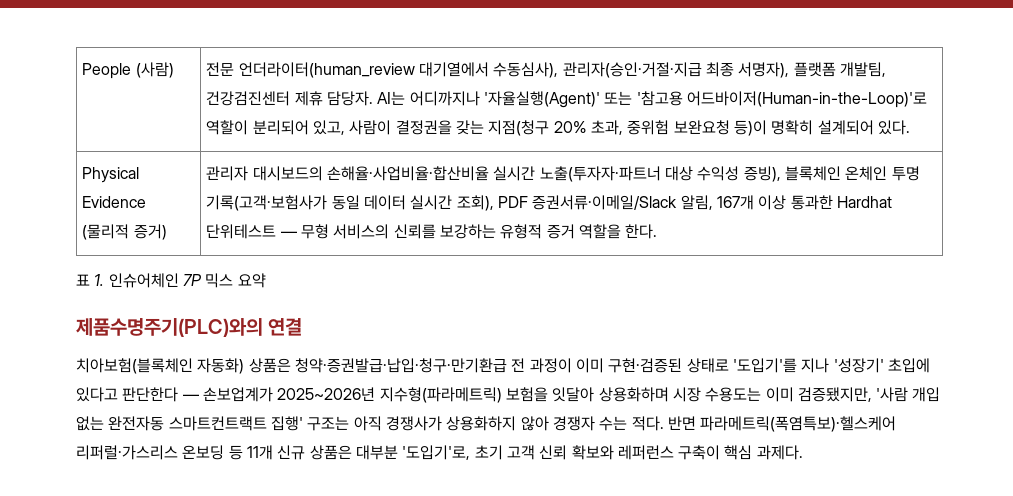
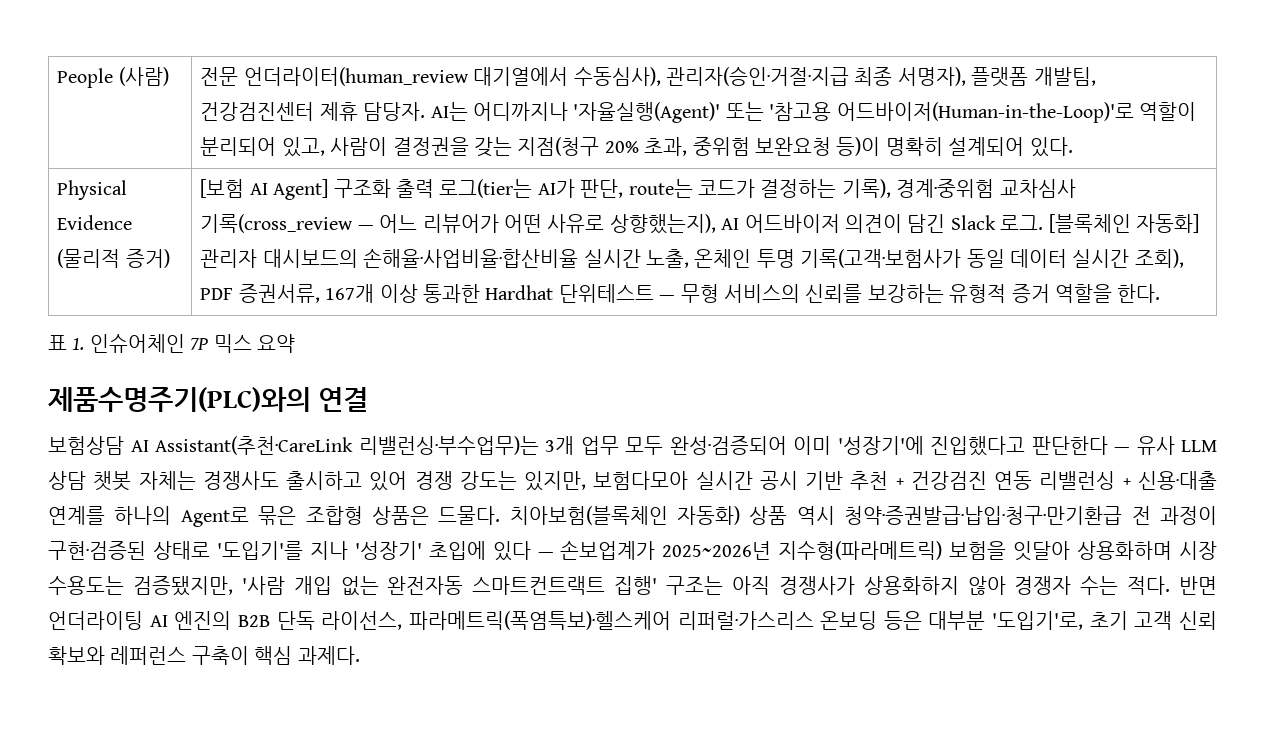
- 관리자 대시보드의 손해율·사업비율·합산비율 실시간 노출(투자자·파트너 대상 수익성 증빙), 블록체인 온체인 투명 기록(고객·보험사가 동일 데이터 실시간 조회), PDF 증권서류·이메일/Slack 알림, 167개 이상 통과한 Hardhat 단위테스트 — 무형 서비스의 신뢰를 보강하는 유형적 증거 역할을 한다.
+ [보험 AI Agent] 구조화 출력 로그(tier는 AI가 판단, route는 코드가 결정하는 기록), 경계·중위험 교차심사 기록(cross_review — 어느 리뷰어가 어떤 사유로 상향했는지), AI 어드바이저 의견이 담긴 Slack 로그. [블록체인 자동화] 관리자 대시보드의 손해율·사업비율·합산비율 실시간 노출, 온체인 투명 기록(고객·보험사가 동일 데이터 실시간 조회), PDF 증권서류, 167개 이상 통과한 Hardhat 단위테스트 — 무형 서비스의 신뢰를 보강하는 유형적 증거 역할을 한다.
- 치아보험(블록체인 자동화) 상품은 청약·증권발급·납입·청구·만기환급 전 과정이 이미 구현·검증된 상태로 '도입기'를 지나 '성장기' 초입에 있다고 판단한다 — 손보업계가 2025~2026년 지수형(파라메트릭) 보험을 잇달아 상용화하며 시장 수용도는 이미 검증됐지만, '사람 개입 없는 완전자동 스마트컨트랙트 집행' 구조는 아직 경쟁사가 상용화하지 않아 경쟁자 수는 적다.
+ 보험상담 AI Assistant(추천·CareLink 리밸런싱·부수업무)는 3개 업무 모두 완성·검증되어 이미 '성장기'에 진입했다고 판단한다 — 유사 LLM 상담 챗봇 자체는 경쟁사도 출시하고 있어 경쟁 강도는 있지만, 보험다모아 실시간 공시 기반 추천 + 건강검진 연동 리밸런싱 + 신용·대출 연계를 하나의 Agent로 묶은 조합형 상품은 드물다. 치아보험(블록체인 자동화) 상품 역시 청약·증권발급·납입·청구·만기환급 전 과정이 구현·검증된 상태로 '도입기'를 지나 '성장기' 초입에 있다 — 손보업계가 2025~2026년 지수형(파라메트릭) 보험을 잇달아 상용화하며 시장 수용도는 검증됐지만, '사람 개입 없는 완전자동 스마트컨트랙트 집행' 구조는 아직 경쟁사가 상용화하지 않아 경쟁자 수는 적다.
- 반면 파라메트릭(폭염특보)·헬스케어 리퍼럴·가스리스 온보딩 등 11개 신규 상품은 대부분 '도입기'로, 초기 고객 신뢰 확보와 레퍼런스 구축이 핵심 과제다.
+ 반면 언더라이팅 AI 엔진의 B2B 단독 라이선스, 파라메트릭(폭염특보)·헬스케어 리퍼럴·가스리스 온보딩 등은 대부분 '도입기'로, 초기 고객 신뢰 확보와 레퍼런스 구축이 핵심 과제다.

